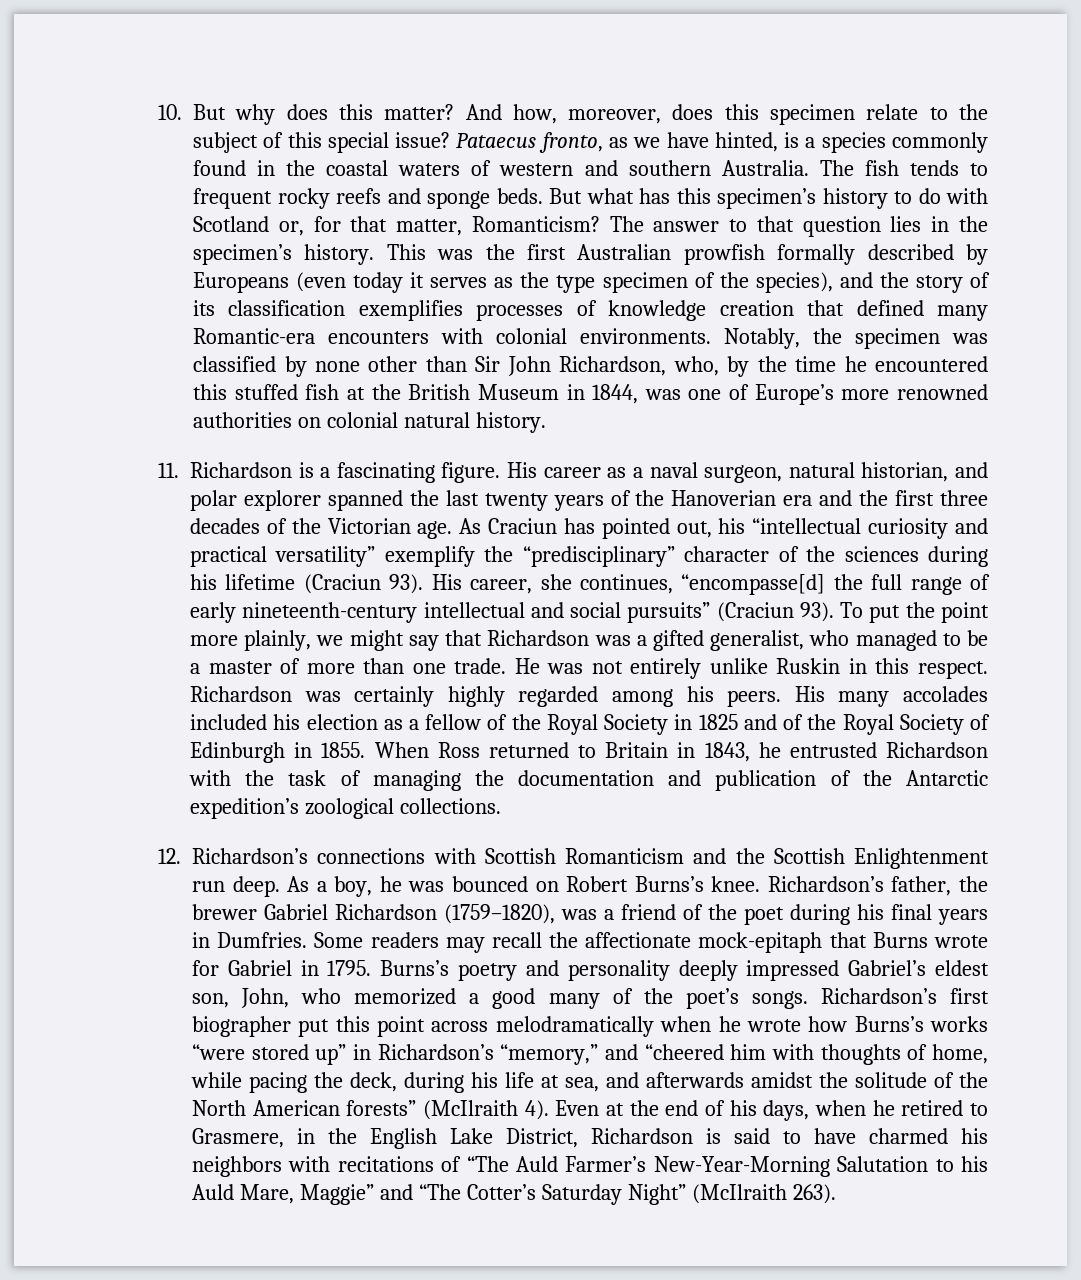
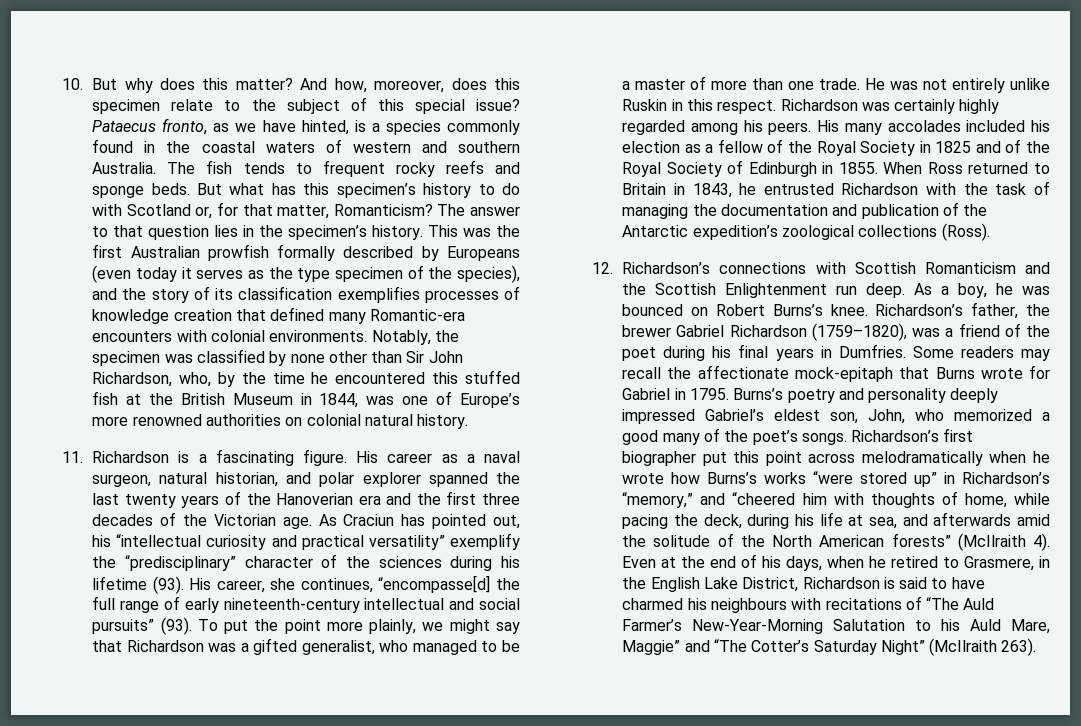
- As Craciun has pointed out, his “intellectual curiosity and practical versatility” exemplify the “predisciplinary” character of the sciences during his lifetime (Craciun 93).
+ As Craciun has pointed out, his “intellectual curiosity and practical versatility” exemplify the “predisciplinary” character of the sciences during his lifetime (93).
- His career, she continues, “encompasse[d] the full range of early nineteenth-century intellectual and social pursuits” (Craciun 93).
+ His career, she continues, “encompasse[d] the full range of early nineteenth-century intellectual and social pursuits” (93).
- When Ross returned to Britain in 1843, he entrusted Richardson with the task of managing the documentation and publication of the Antarctic expedition’s zoological collections.
+ When Ross returned to Britain in 1843, he entrusted Richardson with the task of managing the documentation and publication of the Antarctic expedition’s zoological collections (Ross).
- Richardson’s first biographer put this point across melodramatically when he wrote how Burns’s works “were stored up” in Richardson’s “memory,” and “cheered him with thoughts of home, while pacing the deck, during his life at sea, and afterwards amidst the solitude of the North American forests” (McIlraith 4).
+ Richardson’s first biographer put this point across melodramatically when he wrote how Burns’s works “were stored up” in Richardson’s “memory,” and “cheered him with thoughts of home, while pacing the deck, during his life at sea, and afterwards amid the solitude of the North American forests” (McIlraith 4).
- Even at the end of his days, when he retired to Grasmere, in the English Lake District, Richardson is said to have charmed his neighbors with recitations of “The Auld Farmer’s New-Year-Morning Salutation to his Auld Mare, Maggie” and “The Cotter’s Saturday Night” (McIlraith 263).
+ Even at the end of his days, when he retired to Grasmere, in the English Lake District, Richardson is said to have charmed his neighbours with recitations of “The Auld Farmer’s New-Year-Morning Salutation to his Auld Mare, Maggie” and “The Cotter’s Saturday Night” (McIlraith 263).

